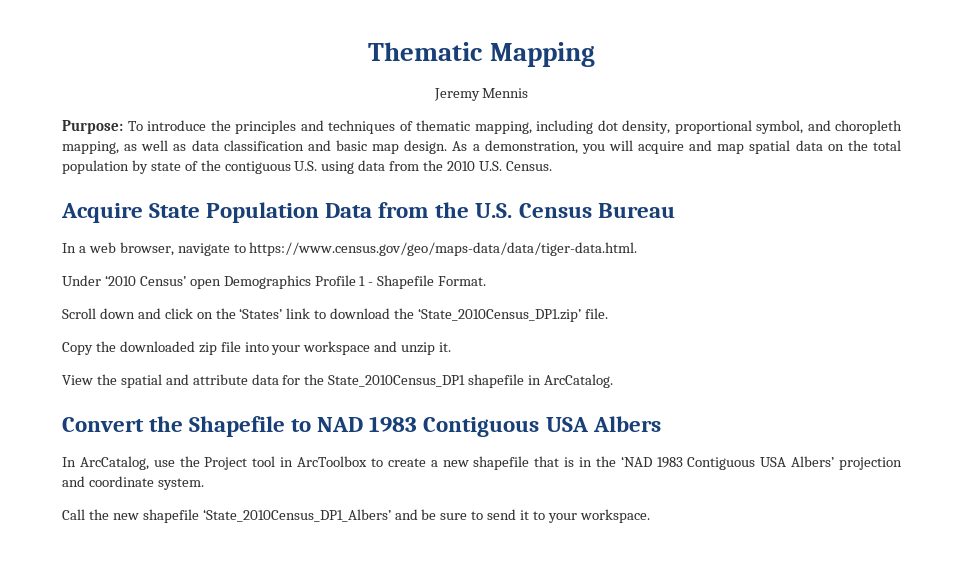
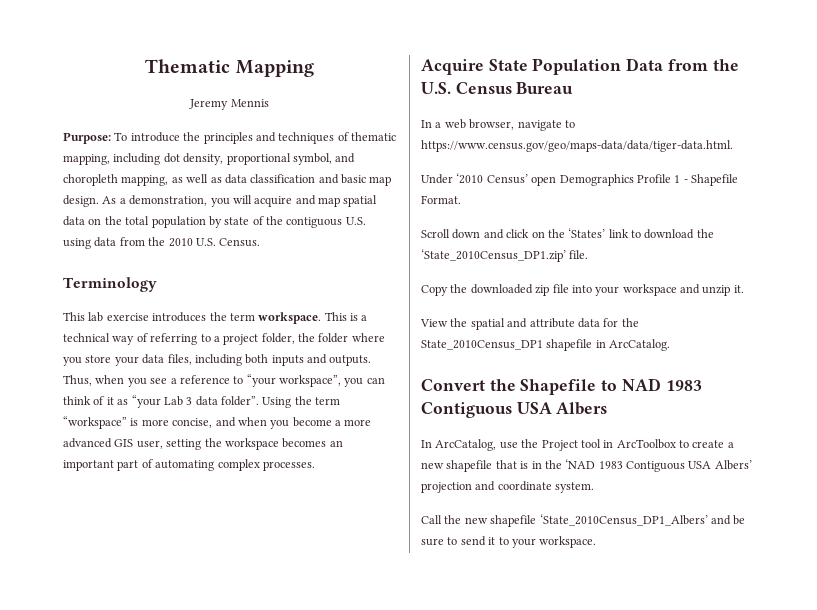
+ Terminology
+ This lab exercise introduces the term workspace. This is a technical way of referring to a project folder, the folder where you store your data files, including both inputs and outputs. Thus, when you see a reference to “your workspace”, you can think of it as “your Lab 3 data folder”. Using the term “workspace” is more concise, and when you become a more advanced GIS user, setting the workspace becomes an important part of automating complex processes.

